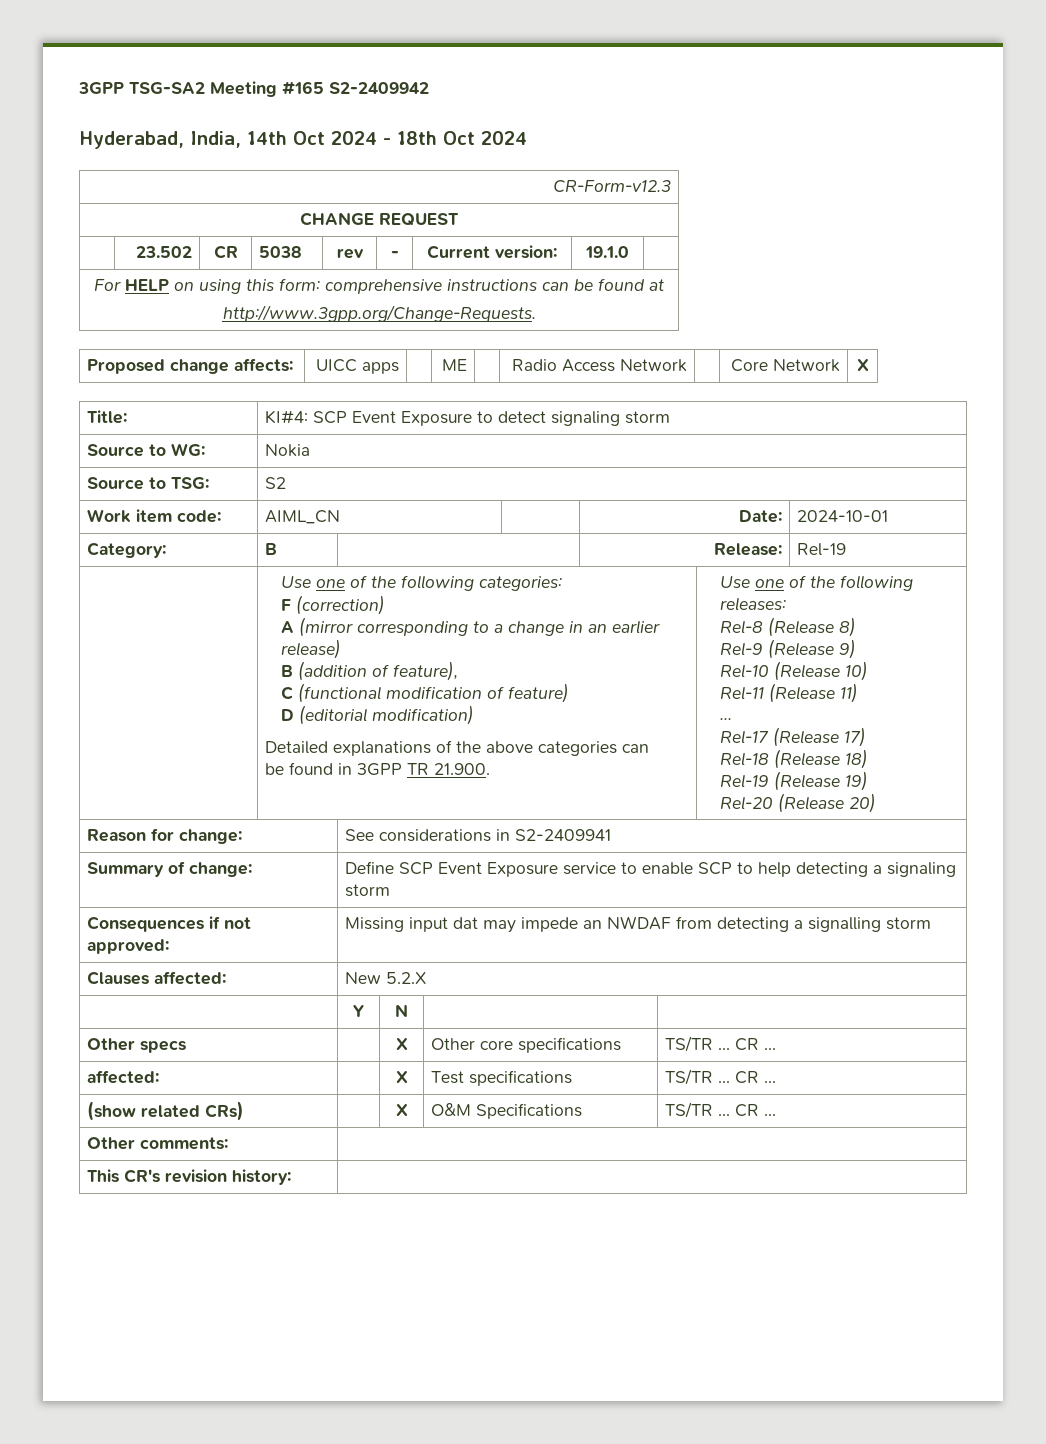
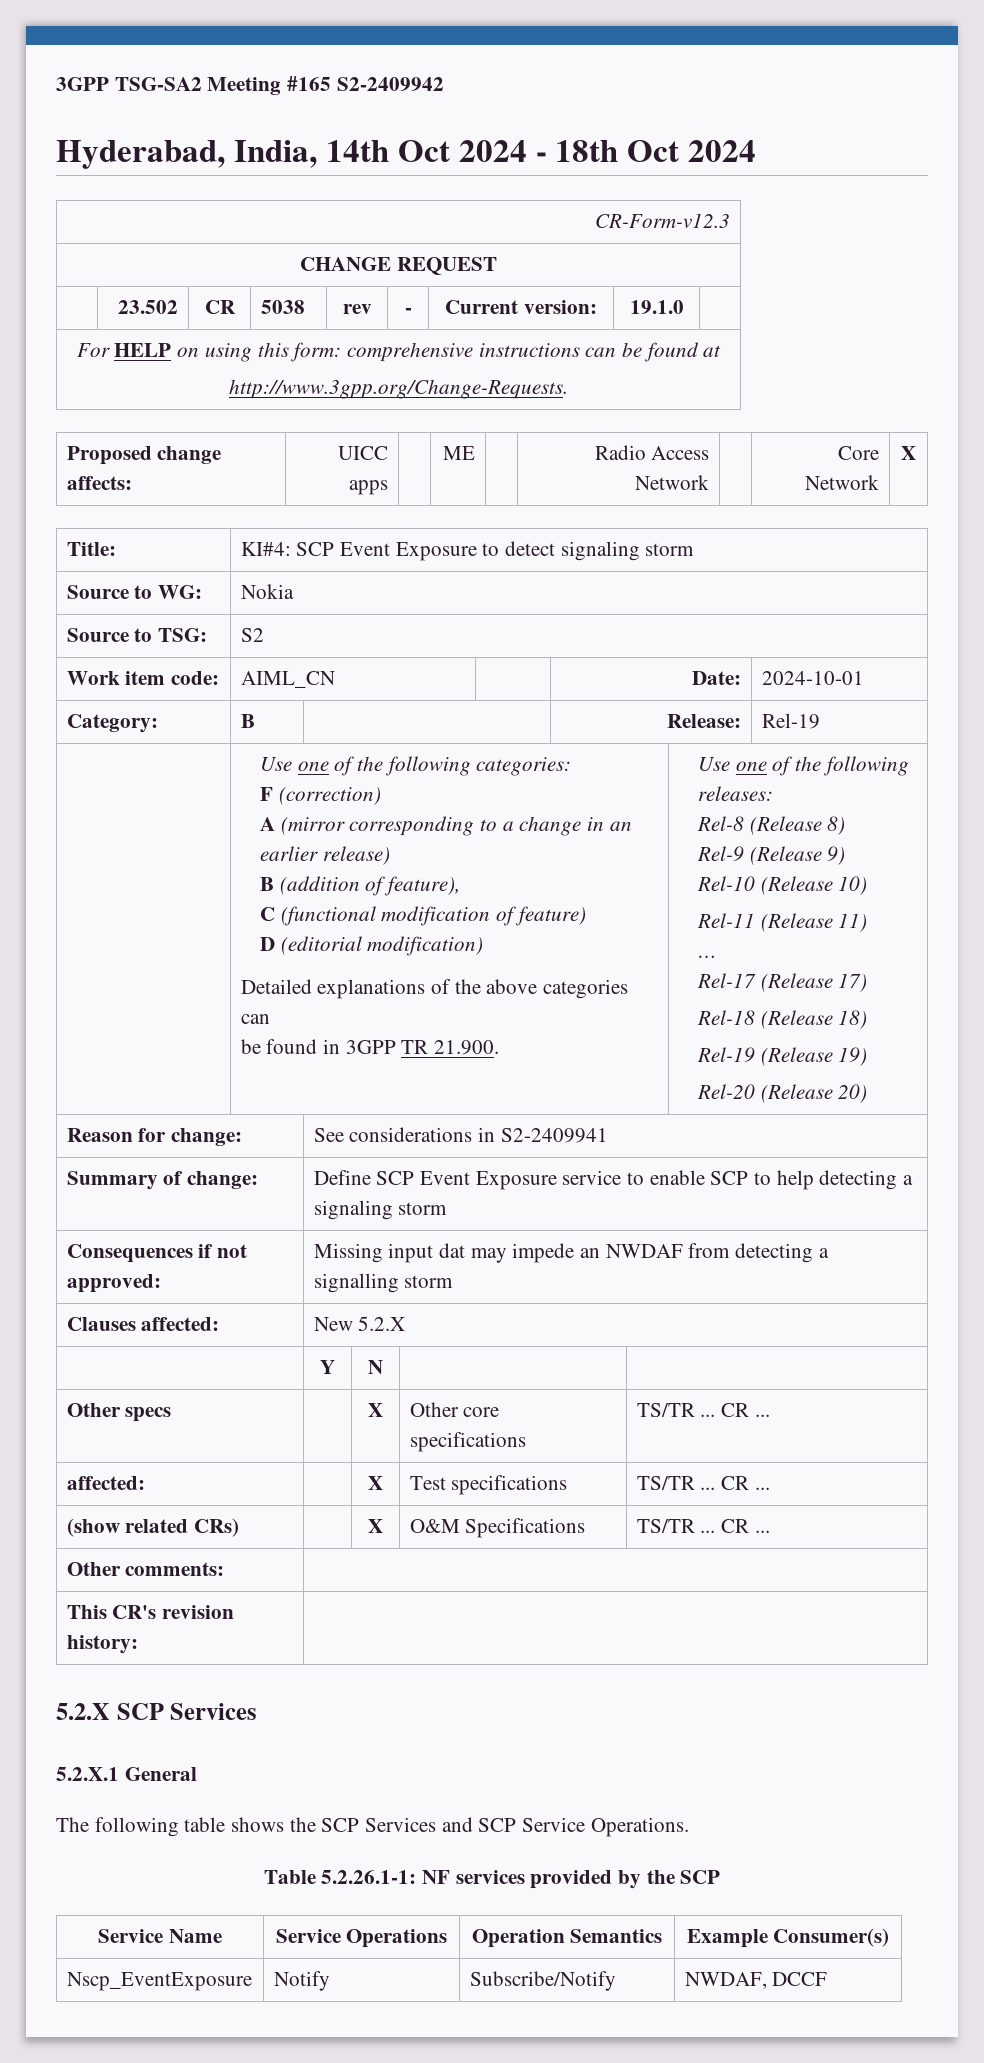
+ 5.2.X SCP Services
+ 5.2.X.1 General
+ The following table shows the SCP Services and SCP Service Operations.
+ Table 5.2.26.1-1: NF services provided by the SCP
+ Service Name | Service Operations | Operation Semantics | Example Consumer(s)
+ Nscp_EventExposure | Notify | Subscribe/Notify | NWDAF, DCCF

